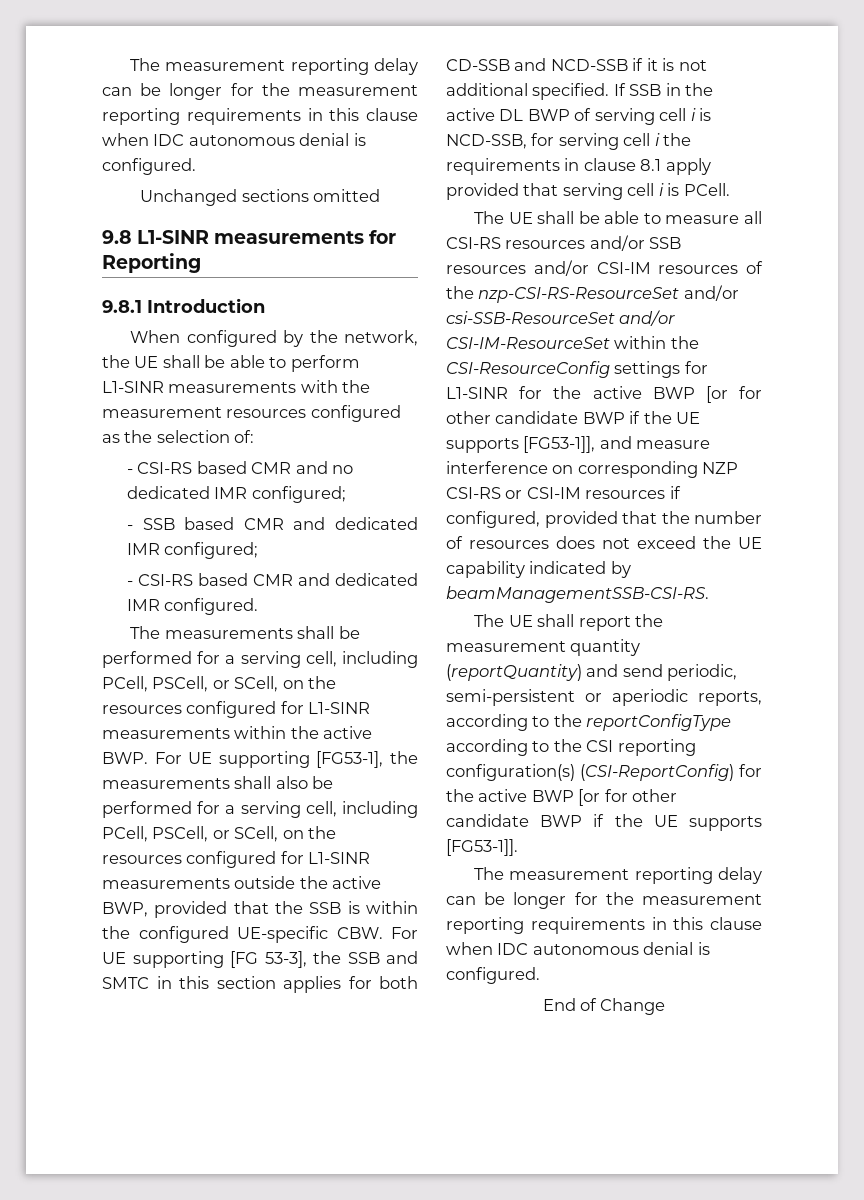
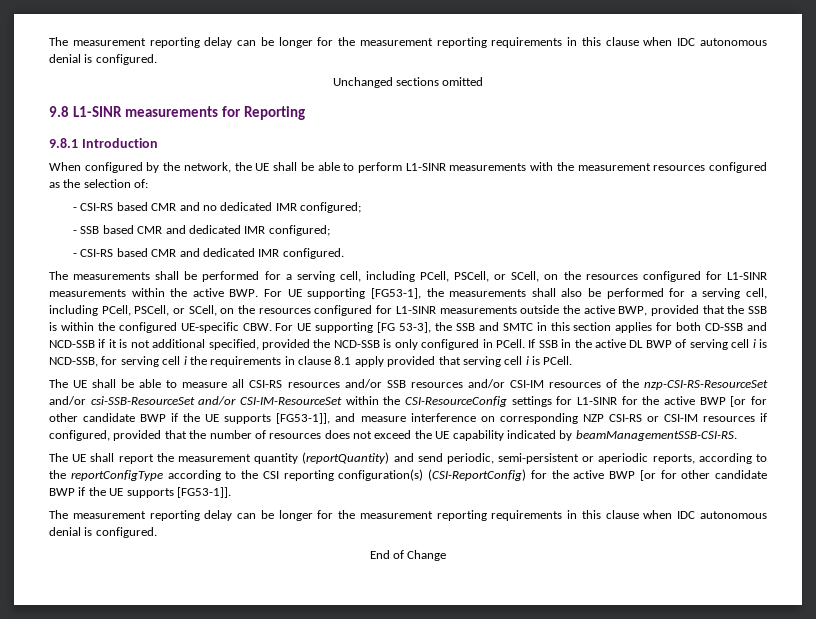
- The measurements shall be performed for a serving cell, including PCell, PSCell, or SCell, on the resources configured for L1-SINR measurements within the active BWP. For UE supporting [FG53-1], the measurements shall also be performed for a serving cell, including PCell, PSCell, or SCell, on the resources configured for L1-SINR measurements outside the active BWP, provided that the SSB is within the configured UE-specific CBW. For UE supporting [FG 53-3], the SSB and SMTC in this section applies for both CD-SSB and NCD-SSB if it is not additional specified.
+ The measurements shall be performed for a serving cell, including PCell, PSCell, or SCell, on the resources configured for L1-SINR measurements within the active BWP. For UE supporting [FG53-1], the measurements shall also be performed for a serving cell, including PCell, PSCell, or SCell, on the resources configured for L1-SINR measurements outside the active BWP, provided that the SSB is within the configured UE-specific CBW. For UE supporting [FG 53-3], the SSB and SMTC in this section applies for both CD-SSB and NCD-SSB if it is not additional specified, provided the NCD-SSB is only configured in PCell.

